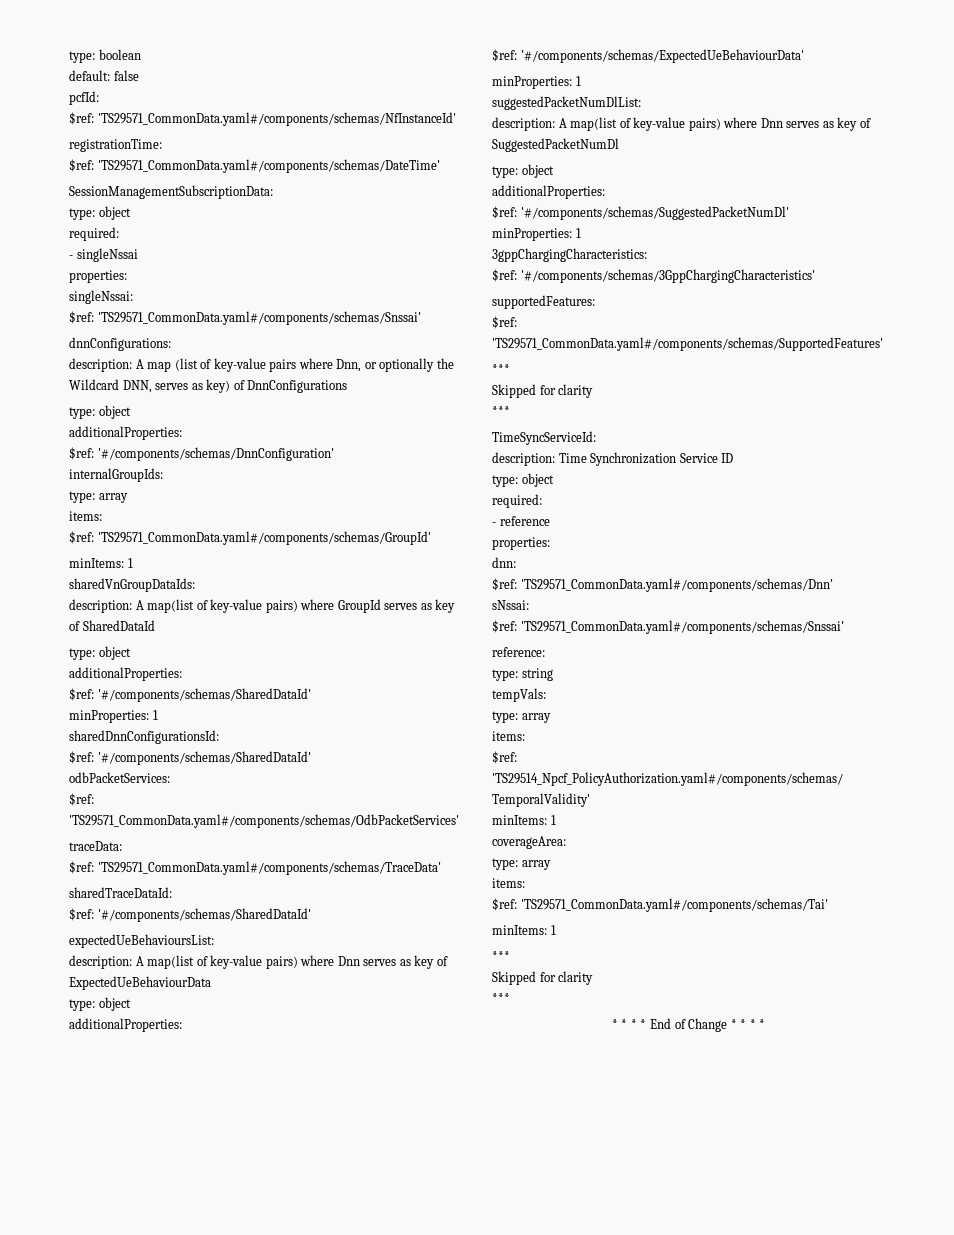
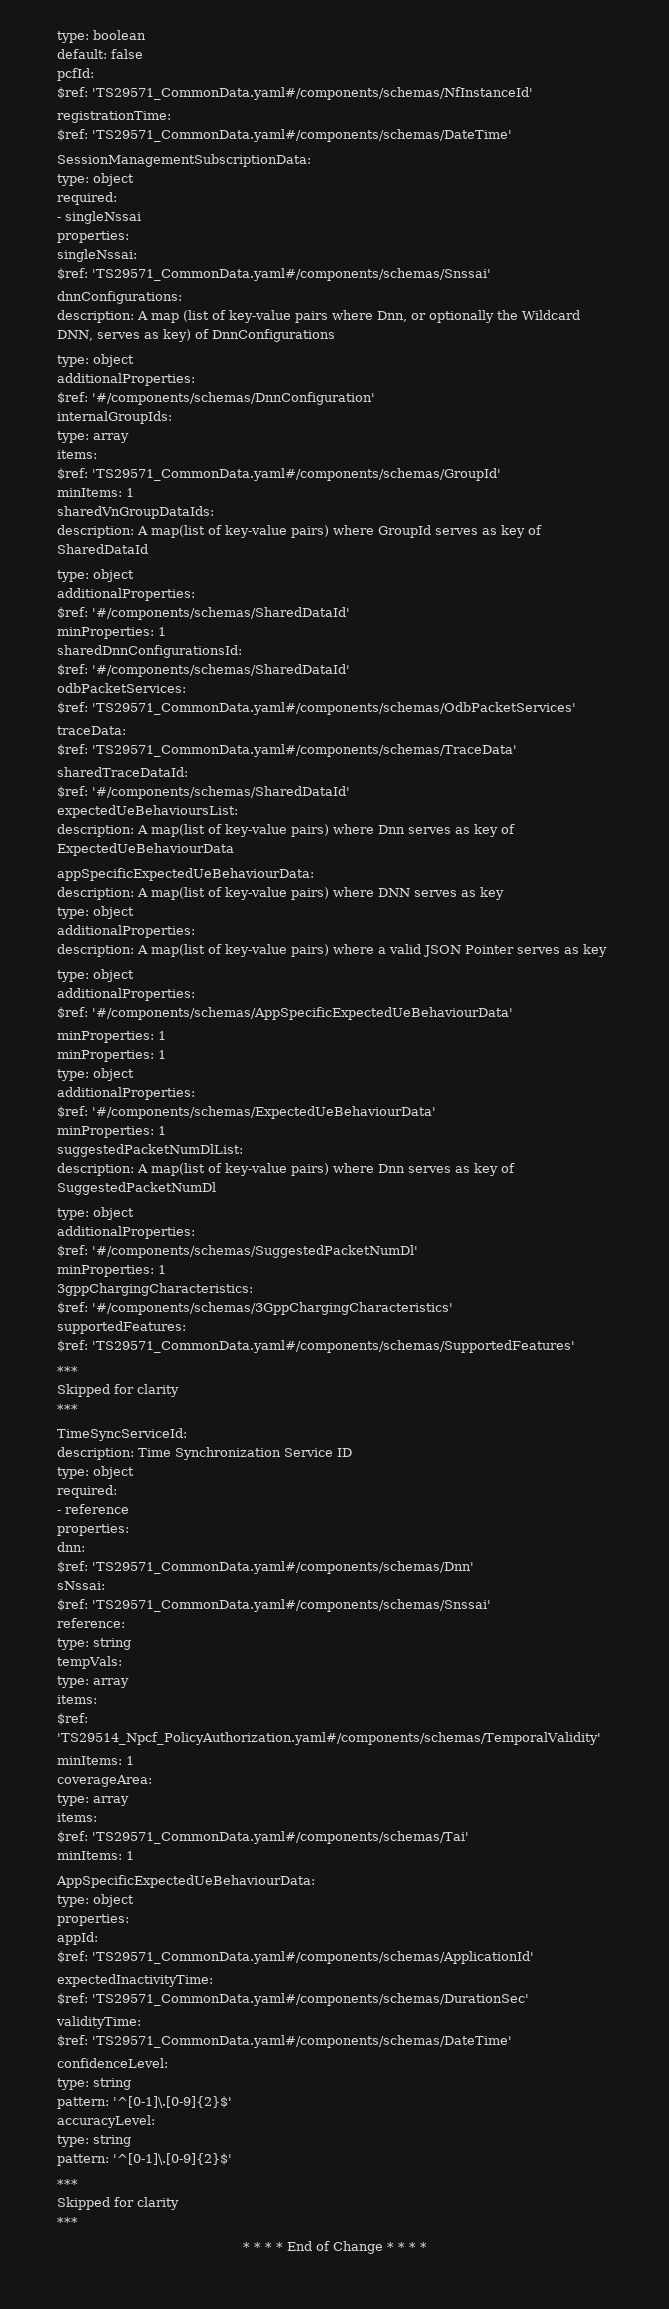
+ appSpecificExpectedUeBehaviourData:
+ description: A map(list of key-value pairs) where DNN serves as key
+ type: object
+ additionalProperties:
+ description: A map(list of key-value pairs) where a valid JSON Pointer serves as key
+ type: object
+ additionalProperties:
+ $ref: '#/components/schemas/AppSpecificExpectedUeBehaviourData'
+ minProperties: 1
+ minProperties: 1
+ AppSpecificExpectedUeBehaviourData:
+ type: object
+ properties:
+ appId:
+ $ref: 'TS29571_CommonData.yaml#/components/schemas/ApplicationId'
+ expectedInactivityTime:
+ $ref: 'TS29571_CommonData.yaml#/components/schemas/DurationSec'
+ validityTime:
+ $ref: 'TS29571_CommonData.yaml#/components/schemas/DateTime'
+ confidenceLevel:
+ type: string
+ pattern: '^[0-1]\.[0-9]{2}$'
+ accuracyLevel:
+ type: string
+ pattern: '^[0-1]\.[0-9]{2}$'

